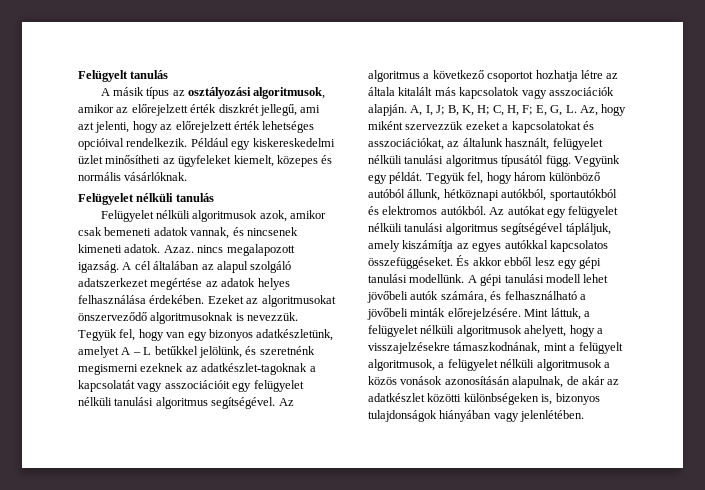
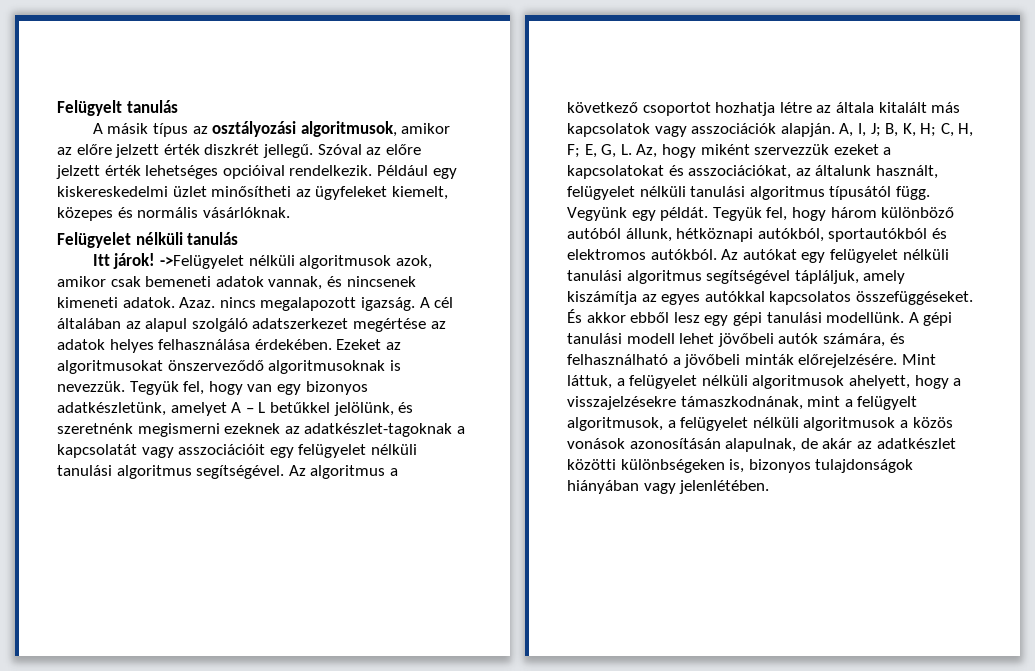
- A másik típus az osztályozási algoritmusok, amikor az előrejelzett érték diszkrét jellegű, ami azt jelenti, hogy az előrejelzett érték lehetséges opcióival rendelkezik.
+ A másik típus az osztályozási algoritmusok, amikor az előre jelzett érték diszkrét jellegű. Szóval az előre jelzett érték lehetséges opcióival rendelkezik.
- Felügyelet nélküli algoritmusok azok, amikor csak bemeneti adatok vannak, és nincsenek kimeneti adatok.
+ Itt járok! ->Felügyelet nélküli algoritmusok azok, amikor csak bemeneti adatok vannak, és nincsenek kimeneti adatok.

